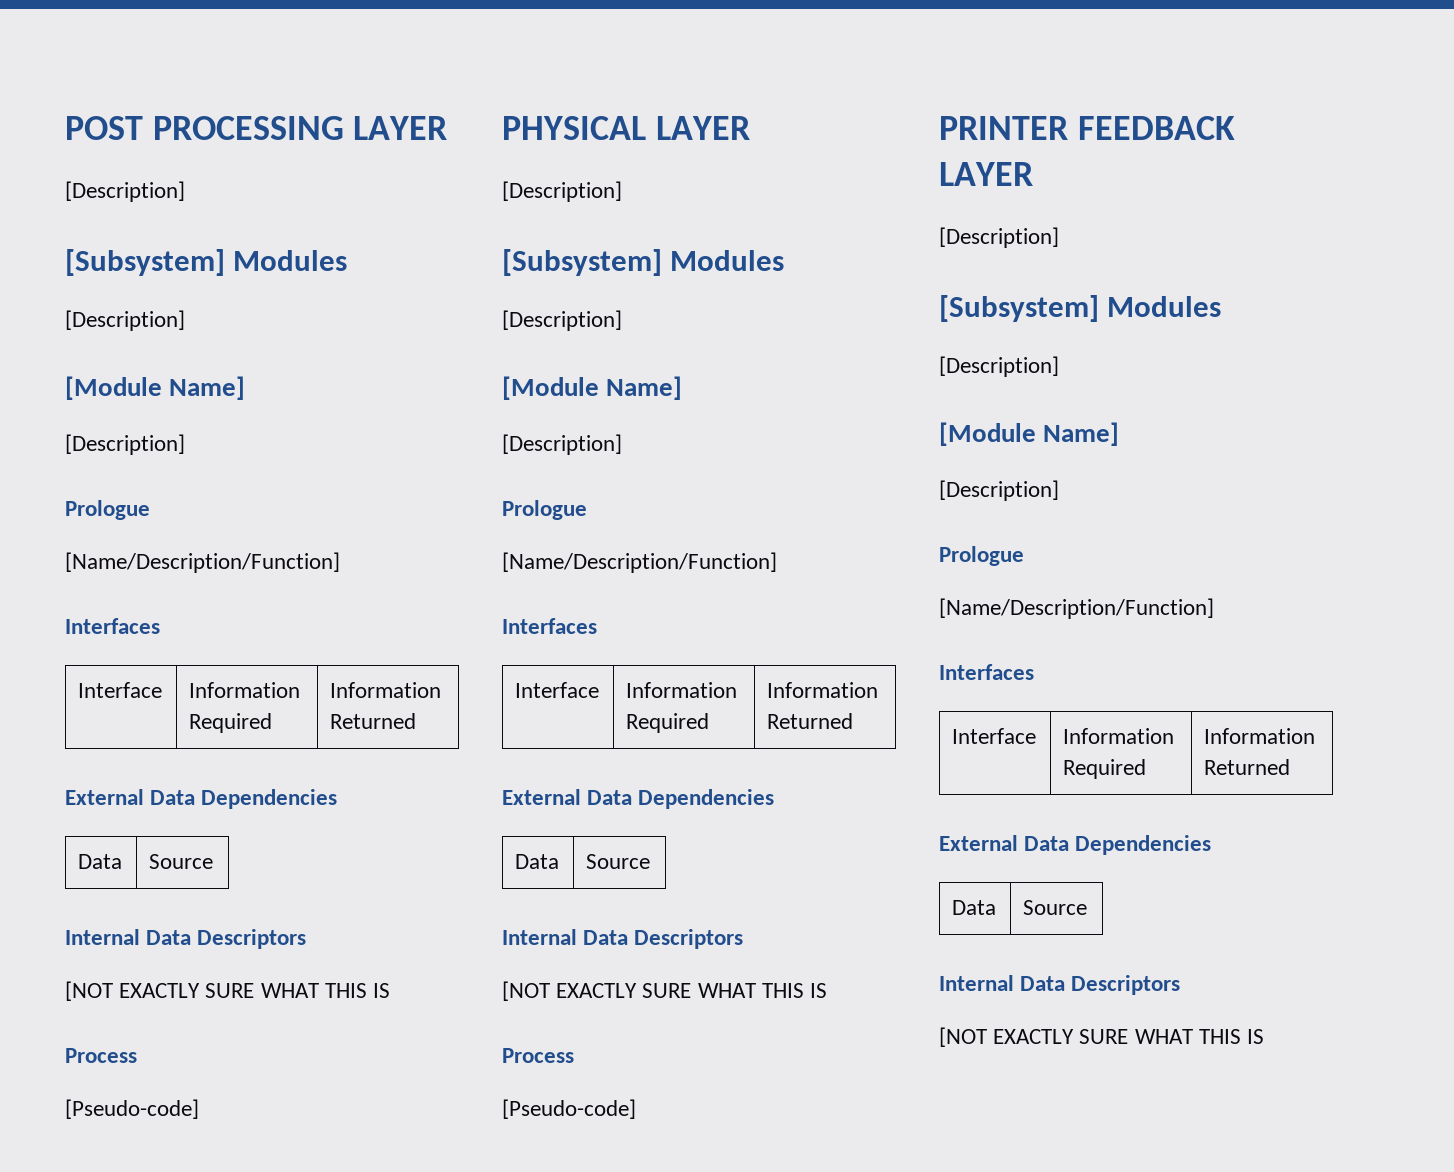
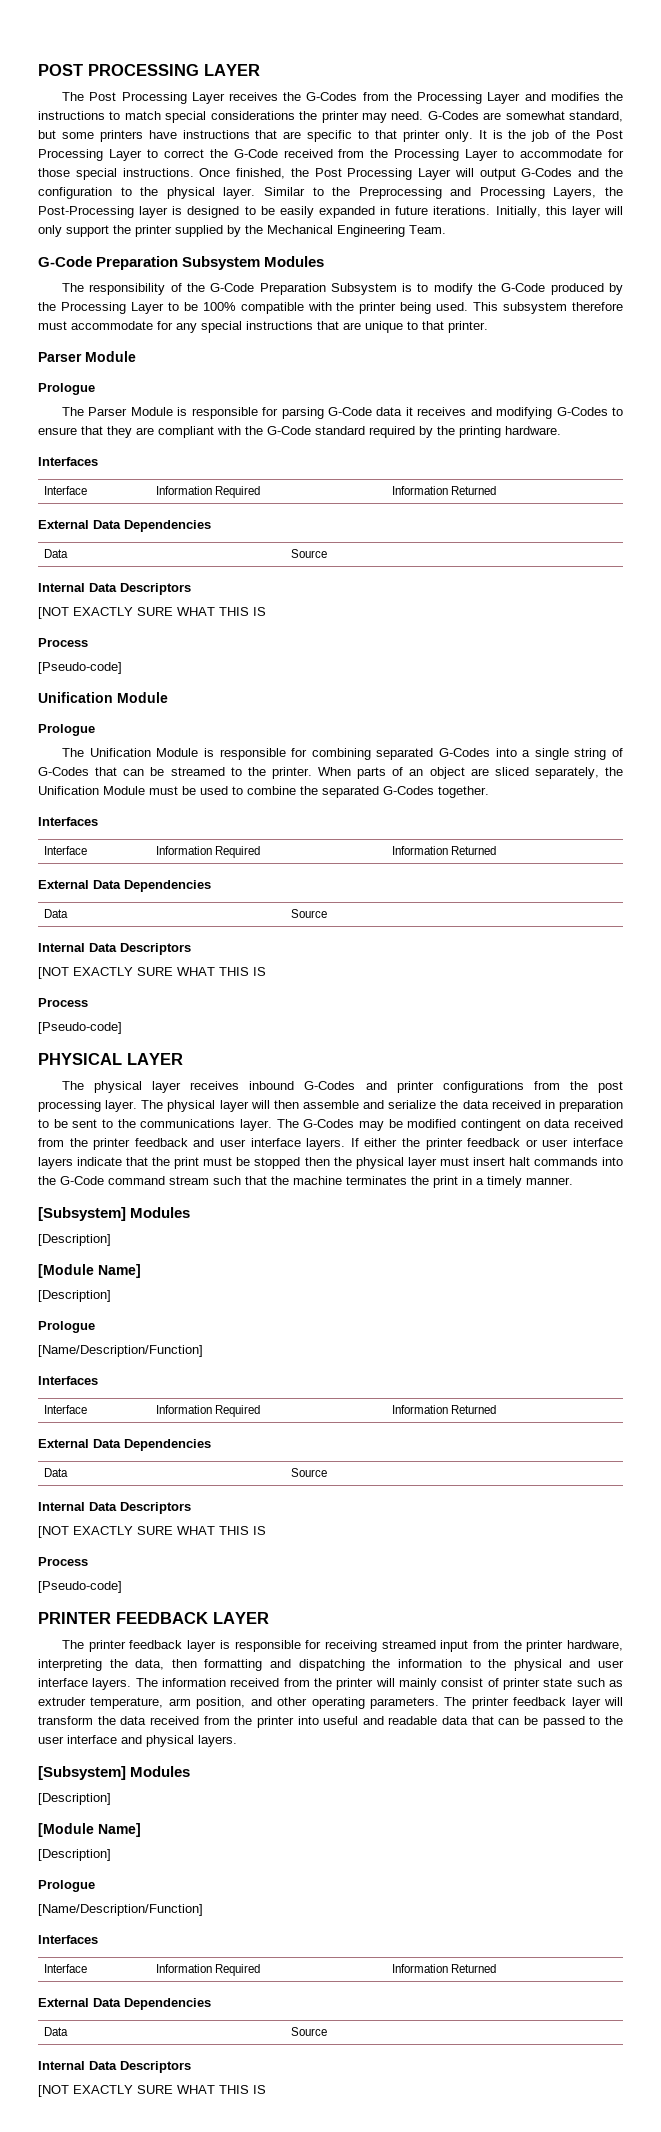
  POST PROCESSING LAYER
- [Description]
- [Subsystem] Modules
- [Description]
- [Module Name]
- [Description]
+ The Post Processing Layer receives the G-Codes from the Processing Layer and modifies the instructions to match special considerations the printer may need. G-Codes are somewhat standard, but some printers have instructions that are specific to that printer only. It is the job of the Post Processing Layer to correct the G-Code received from the Processing Layer to accommodate for those special instructions. Once finished, the Post Processing Layer will output G-Codes and the configuration to the physical layer. Similar to the Preprocessing and Processing Layers, the Post-Processing layer is designed to be easily expanded in future iterations. Initially, this layer will only support the printer supplied by the Mechanical Engineering Team.
+ G-Code Preparation Subsystem Modules
+ The responsibility of the G-Code Preparation Subsystem is to modify the G-Code produced by the Processing Layer to be 100% compatible with the printer being used. This subsystem therefore must accommodate for any special instructions that are unique to that printer.
+ Parser Module
  Prologue
- [Name/Description/Function]
+ The Parser Module is responsible for parsing G-Code data it receives and modifying G-Codes to ensure that they are compliant with the G-Code standard required by the printing hardware.
+ Interfaces
+ Interface | Information Required | Information Returned
+ External Data Dependencies
+ Data | Source
+ Internal Data Descriptors
+ [NOT EXACTLY SURE WHAT THIS IS
+ Process
+ [Pseudo-code]
+ Unification Module
+ Prologue
+ The Unification Module is responsible for combining separated G-Codes into a single string of G-Codes that can be streamed to the printer. When parts of an object are sliced separately, the Unification Module must be used to combine the separated G-Codes together.
  PHYSICAL LAYER
- [Description]
+ The physical layer receives inbound G-Codes and printer configurations from the post processing layer. The physical layer will then assemble and serialize the data received in preparation to be sent to the communications layer. The G-Codes may be modified contingent on data received from the printer feedback and user interface layers. If either the printer feedback or user interface layers indicate that the print must be stopped then the physical layer must insert halt commands into the G-Code command stream such that the machine terminates the print in a timely manner.
  PRINTER FEEDBACK LAYER
- [Description]
+ The printer feedback layer is responsible for receiving streamed input from the printer hardware, interpreting the data, then formatting and dispatching the information to the physical and user interface layers. The information received from the printer will mainly consist of printer state such as extruder temperature, arm position, and other operating parameters. The printer feedback layer will transform the data received from the printer into useful and readable data that can be passed to the user interface and physical layers.

